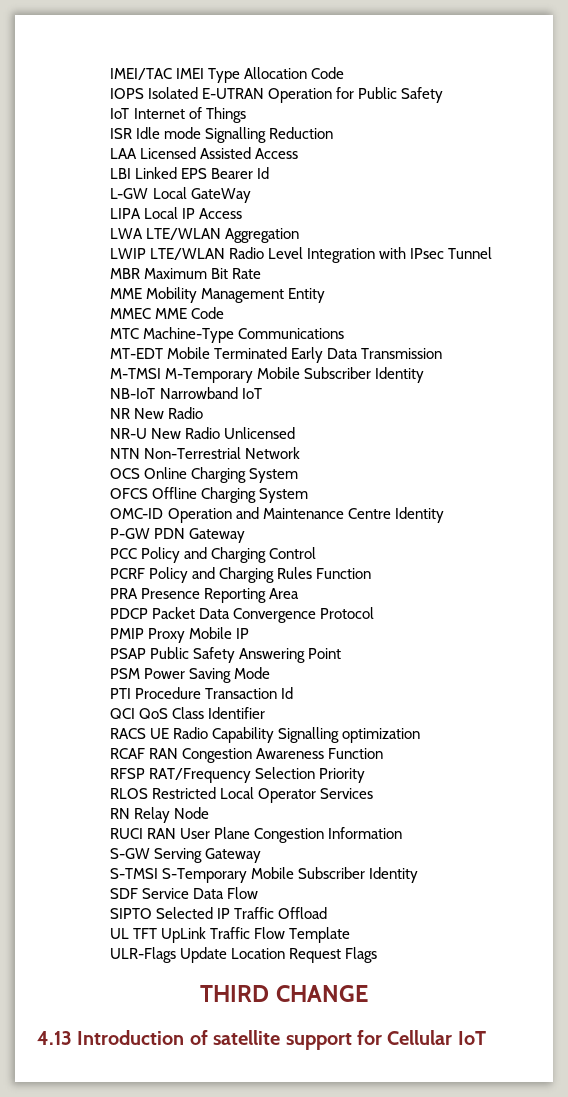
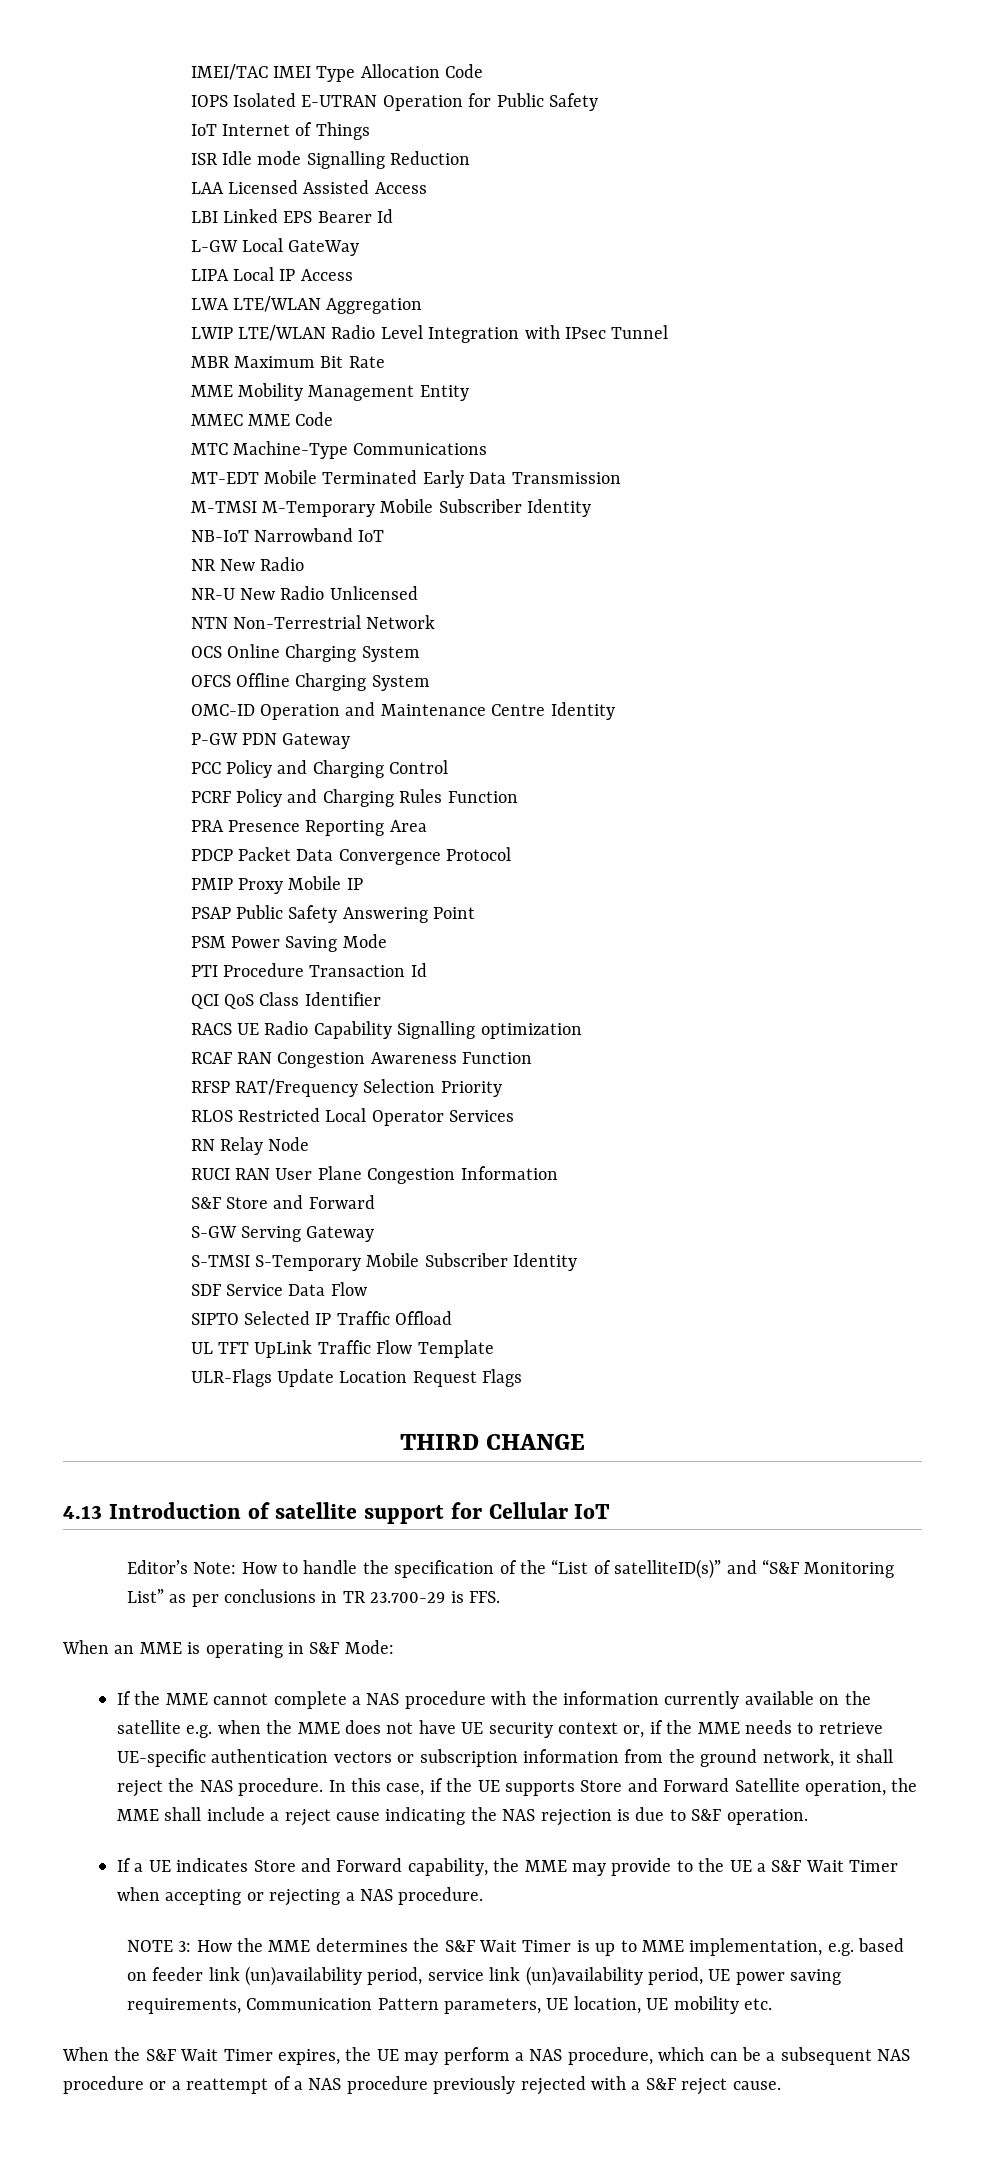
+ S&F Store and Forward
+ Editor’s Note: How to handle the specification of the “List of satelliteID(s)” and “S&F Monitoring List” as per conclusions in TR 23.700-29 is FFS.
+ When an MME is operating in S&F Mode:
+ If the MME cannot complete a NAS procedure with the information currently available on the satellite e.g. when the MME does not have UE security context or, if the MME needs to retrieve UE-specific authentication vectors or subscription information from the ground network, it shall reject the NAS procedure. In this case, if the UE supports Store and Forward Satellite operation, the MME shall include a reject cause indicating the NAS rejection is due to S&F operation.
+ If a UE indicates Store and Forward capability, the MME may provide to the UE a S&F Wait Timer when accepting or rejecting a NAS procedure.
+ NOTE 3: How the MME determines the S&F Wait Timer is up to MME implementation, e.g. based on feeder link (un)availability period, service link (un)availability period, UE power saving requirements, Communication Pattern parameters, UE location, UE mobility etc.
+ When the S&F Wait Timer expires, the UE may perform a NAS procedure, which can be a subsequent NAS procedure or a reattempt of a NAS procedure previously rejected with a S&F reject cause.

